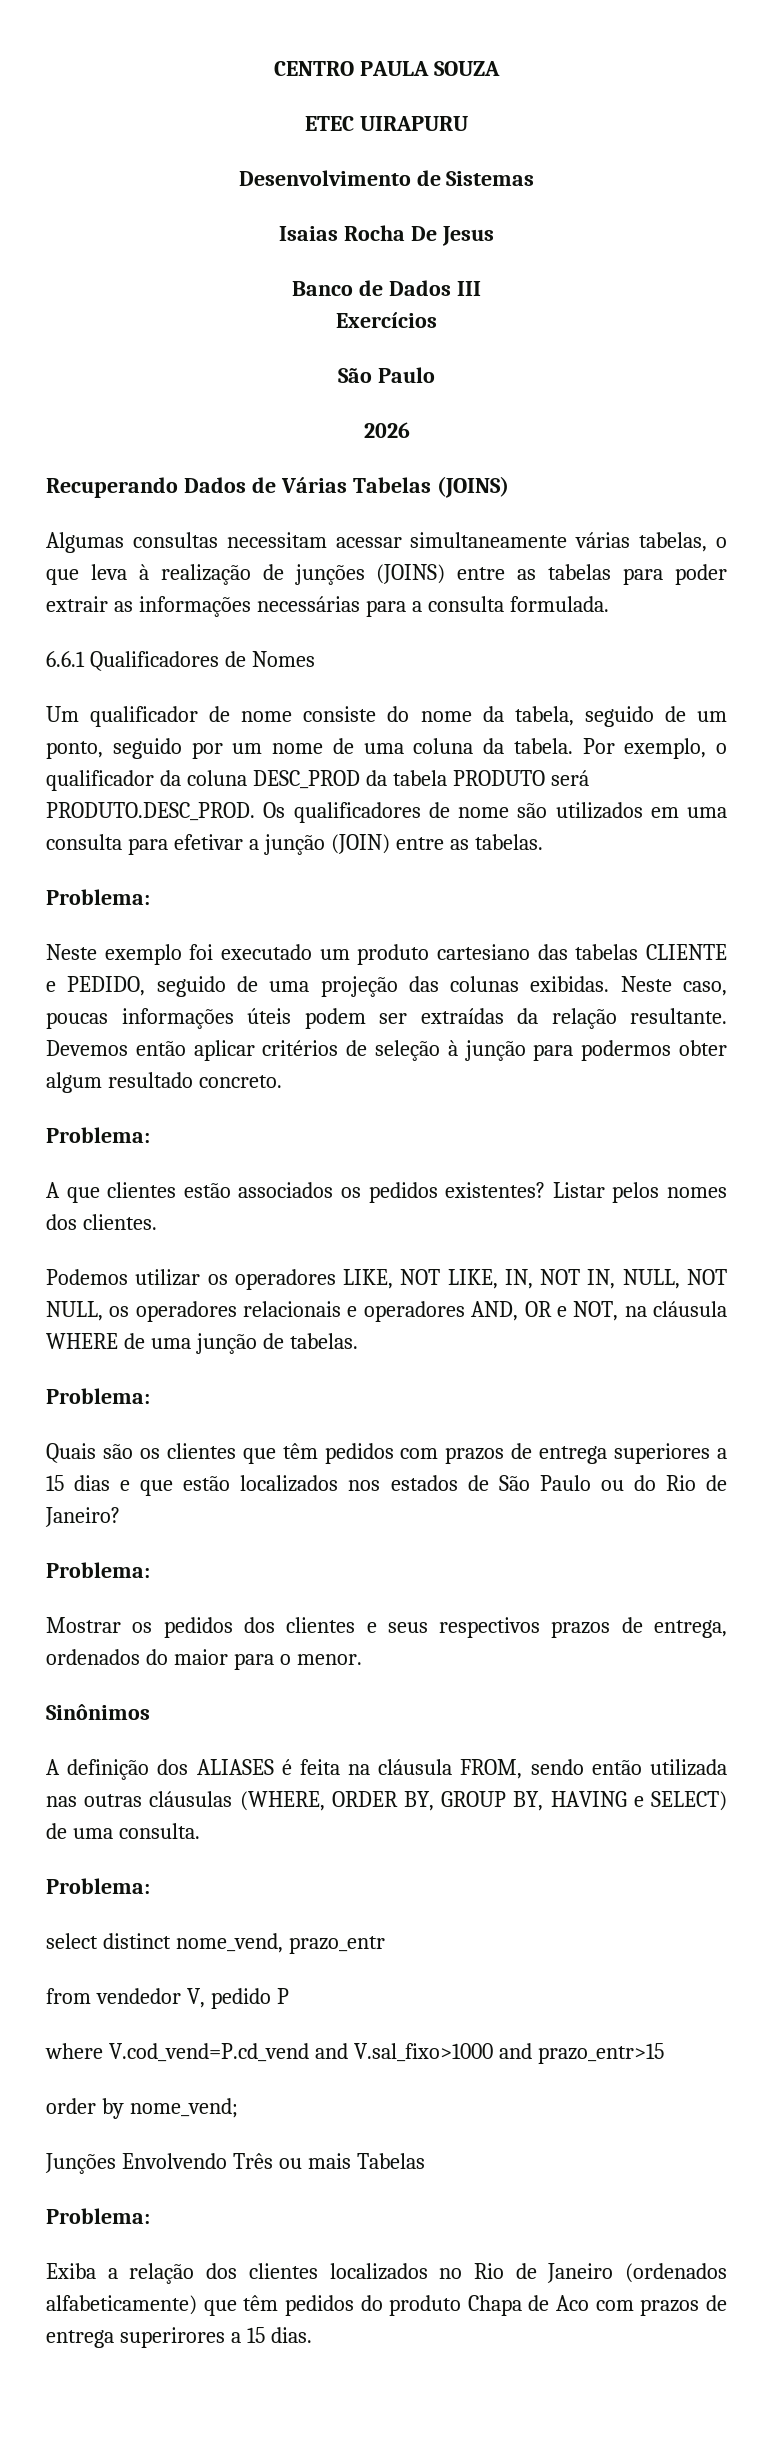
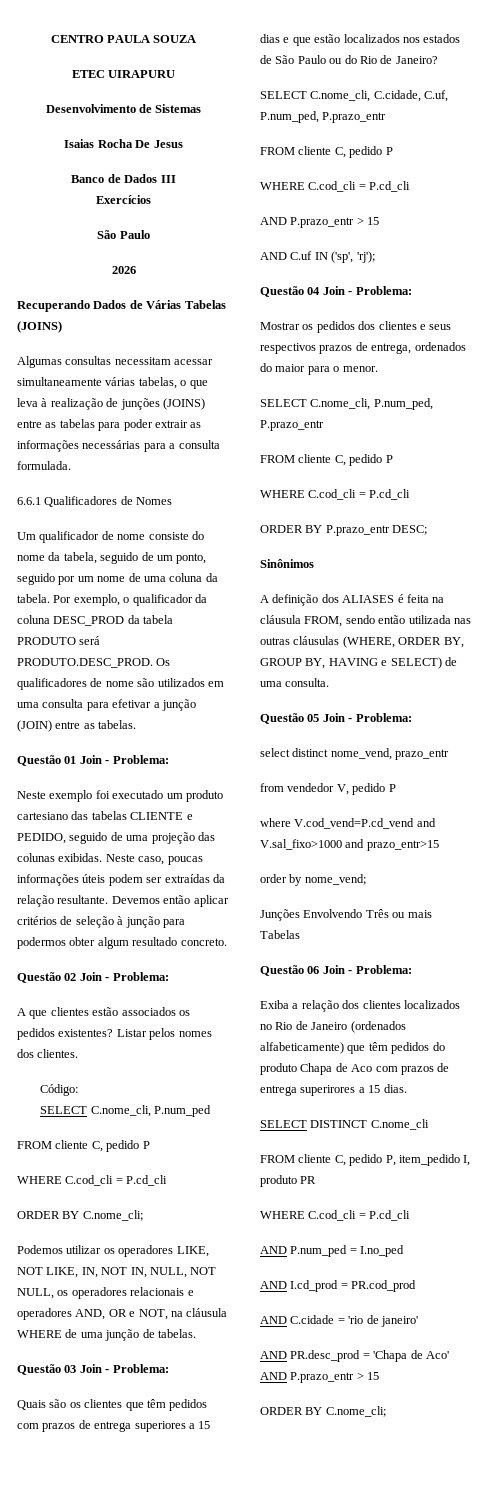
  Por exemplo, o qualificador da coluna DESC_PROD da tabela PRODUTO será PRODUTO.DESC_PROD. Os qualificadores de nome são utilizados em uma consulta para efetivar a junção (JOIN) entre as tabelas.
- Problema:
+ Questão 01 Join - Problema:
  Devemos então aplicar critérios de seleção à junção para podermos obter algum resultado concreto.
- Problema:
+ Questão 02 Join - Problema:
+ Código:
+ SELECT C.nome_cli, P.num_ped
+ FROM cliente C, pedido P
+ WHERE C.cod_cli = P.cd_cli
+ ORDER BY C.nome_cli;
  Podemos utilizar os operadores LIKE, NOT LIKE, IN, NOT IN, NULL, NOT NULL, os operadores relacionais e operadores AND, OR e NOT, na cláusula WHERE de uma junção de tabelas.
- Problema:
+ Questão 03 Join - Problema:
  Quais são os clientes que têm pedidos com prazos de entrega superiores a 15 dias e que estão localizados nos estados de São Paulo ou do Rio de Janeiro?
- Problema:
+ SELECT C.nome_cli, C.cidade, C.uf, P.num_ped, P.prazo_entr
+ FROM cliente C, pedido P
+ WHERE C.cod_cli = P.cd_cli
+ AND P.prazo_entr > 15
+ AND C.uf IN ('sp', 'rj');
+ Questão 04 Join - Problema:
+ SELECT C.nome_cli, P.num_ped, P.prazo_entr
+ FROM cliente C, pedido P
+ WHERE C.cod_cli = P.cd_cli
+ ORDER BY P.prazo_entr DESC;
  A definição dos ALIASES é feita na cláusula FROM, sendo então utilizada nas outras cláusulas (WHERE, ORDER BY, GROUP BY, HAVING e SELECT) de uma consulta.
- Problema:
+ Questão 05 Join - Problema:
  Junções Envolvendo Três ou mais Tabelas
- Problema:
+ Questão 06 Join - Problema:
+ SELECT DISTINCT C.nome_cli
+ FROM cliente C, pedido P, item_pedido I, produto PR
+ WHERE C.cod_cli = P.cd_cli
+ AND P.num_ped = I.no_ped
+ AND I.cd_prod = PR.cod_prod
+ AND C.cidade = 'rio de janeiro'
+ AND PR.desc_prod = 'Chapa de Aco' AND P.prazo_entr > 15
+ ORDER BY C.nome_cli;

